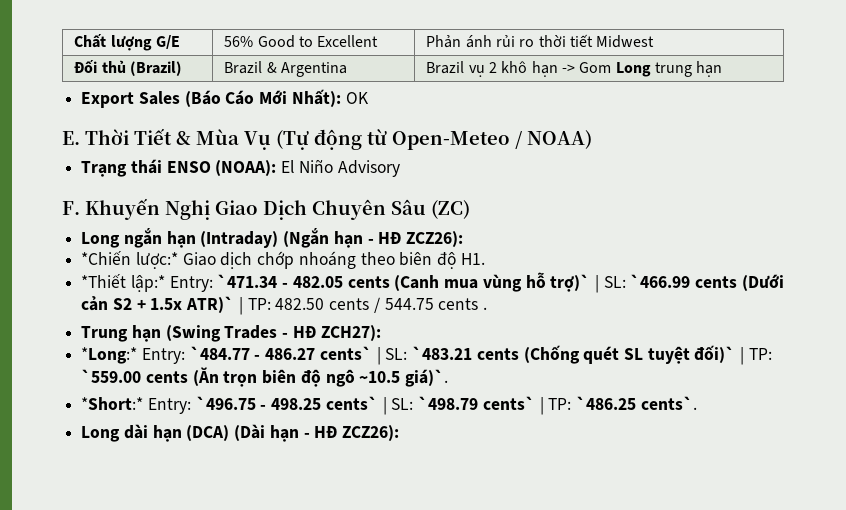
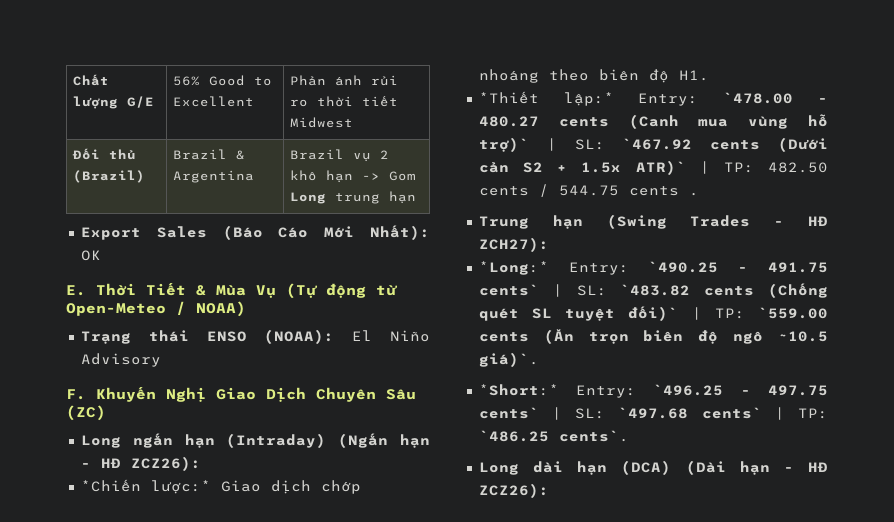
- *Thiết lập:* Entry: `471.34 - 482.05 cents (Canh mua vùng hỗ trợ)` | SL: `466.99 cents (Dưới cản S2 + 1.5x ATR)` | TP: 482.50 cents / 544.75 cents .
+ *Thiết lập:* Entry: `478.00 - 480.27 cents (Canh mua vùng hỗ trợ)` | SL: `467.92 cents (Dưới cản S2 + 1.5x ATR)` | TP: 482.50 cents / 544.75 cents .
- *Long:* Entry: `484.77 - 486.27 cents` | SL: `483.21 cents (Chống quét SL tuyệt đối)` | TP: `559.00 cents (Ăn trọn biên độ ngô ~10.5 giá)`.
+ *Long:* Entry: `490.25 - 491.75 cents` | SL: `483.82 cents (Chống quét SL tuyệt đối)` | TP: `559.00 cents (Ăn trọn biên độ ngô ~10.5 giá)`.
- *Short:* Entry: `496.75 - 498.25 cents` | SL: `498.79 cents` | TP: `486.25 cents`.
+ *Short:* Entry: `496.25 - 497.75 cents` | SL: `497.68 cents` | TP: `486.25 cents`.

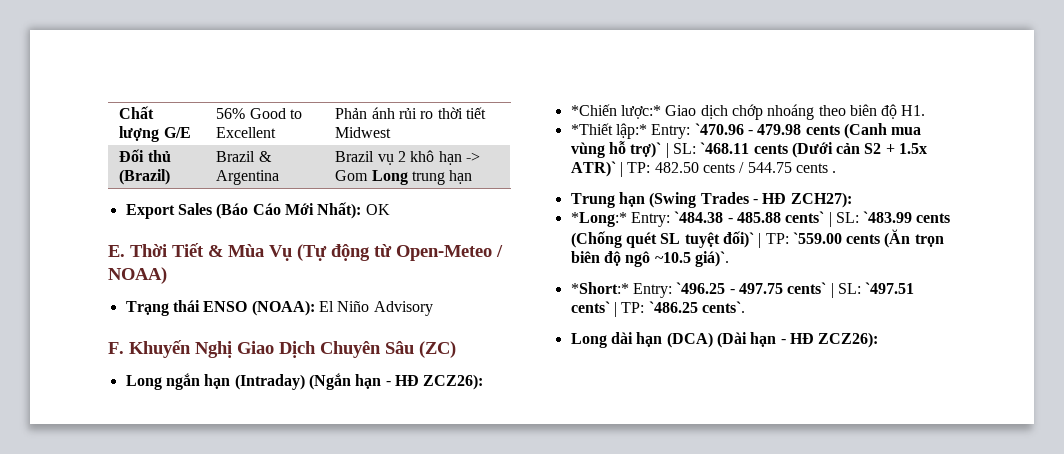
- *Thiết lập:* Entry: `478.00 - 480.27 cents (Canh mua vùng hỗ trợ)` | SL: `467.92 cents (Dưới cản S2 + 1.5x ATR)` | TP: 482.50 cents / 544.75 cents .
+ *Thiết lập:* Entry: `470.96 - 479.98 cents (Canh mua vùng hỗ trợ)` | SL: `468.11 cents (Dưới cản S2 + 1.5x ATR)` | TP: 482.50 cents / 544.75 cents .
- *Long:* Entry: `490.25 - 491.75 cents` | SL: `483.82 cents (Chống quét SL tuyệt đối)` | TP: `559.00 cents (Ăn trọn biên độ ngô ~10.5 giá)`.
+ *Long:* Entry: `484.38 - 485.88 cents` | SL: `483.99 cents (Chống quét SL tuyệt đối)` | TP: `559.00 cents (Ăn trọn biên độ ngô ~10.5 giá)`.
- *Short:* Entry: `496.25 - 497.75 cents` | SL: `497.68 cents` | TP: `486.25 cents`.
+ *Short:* Entry: `496.25 - 497.75 cents` | SL: `497.51 cents` | TP: `486.25 cents`.

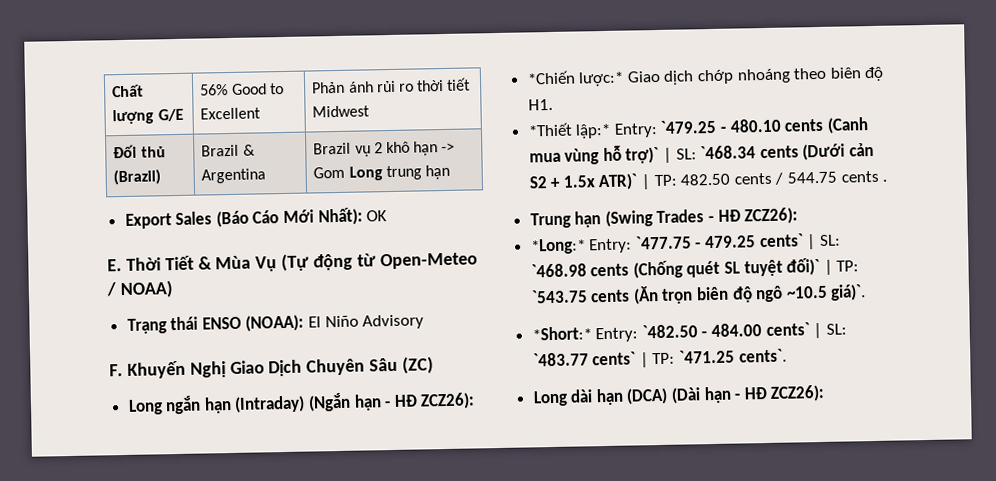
- *Thiết lập:* Entry: `470.96 - 479.98 cents (Canh mua vùng hỗ trợ)` | SL: `468.11 cents (Dưới cản S2 + 1.5x ATR)` | TP: 482.50 cents / 544.75 cents .
+ *Thiết lập:* Entry: `479.25 - 480.10 cents (Canh mua vùng hỗ trợ)` | SL: `468.34 cents (Dưới cản S2 + 1.5x ATR)` | TP: 482.50 cents / 544.75 cents .
- Trung hạn (Swing Trades - HĐ ZCH27):
+ Trung hạn (Swing Trades - HĐ ZCZ26):
- *Long:* Entry: `484.38 - 485.88 cents` | SL: `483.99 cents (Chống quét SL tuyệt đối)` | TP: `559.00 cents (Ăn trọn biên độ ngô ~10.5 giá)`.
+ *Long:* Entry: `477.75 - 479.25 cents` | SL: `468.98 cents (Chống quét SL tuyệt đối)` | TP: `543.75 cents (Ăn trọn biên độ ngô ~10.5 giá)`.
- *Short:* Entry: `496.25 - 497.75 cents` | SL: `497.51 cents` | TP: `486.25 cents`.
+ *Short:* Entry: `482.50 - 484.00 cents` | SL: `483.77 cents` | TP: `471.25 cents`.

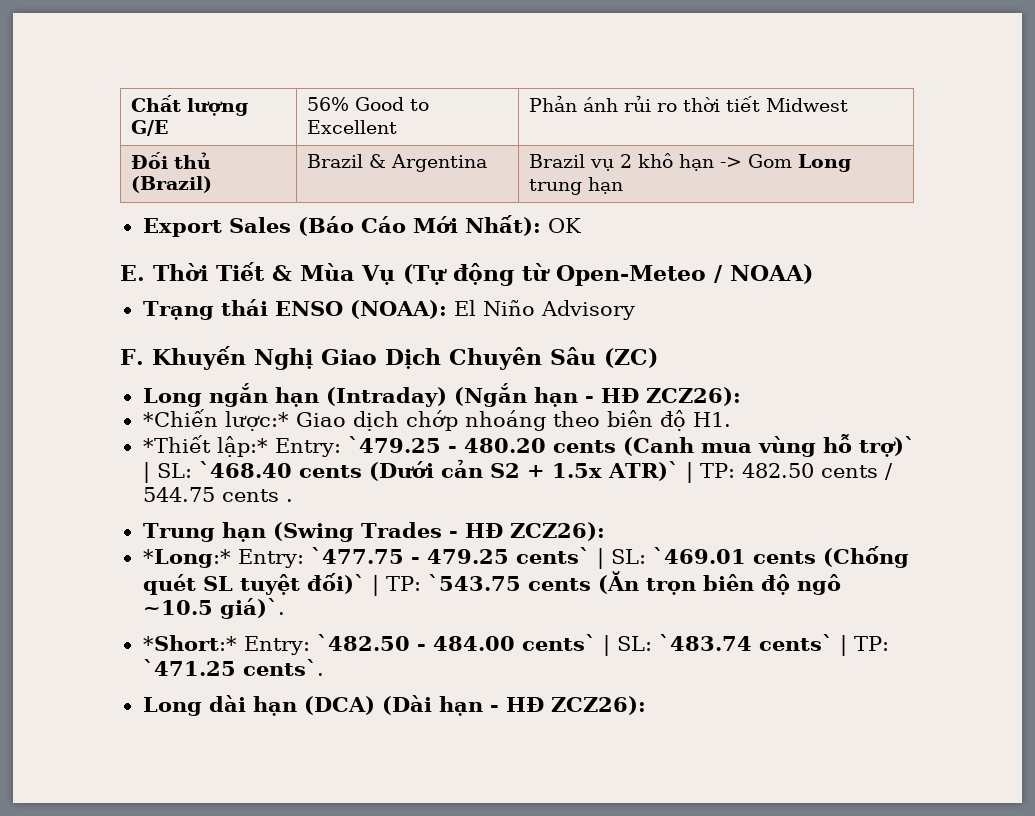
- *Thiết lập:* Entry: `479.25 - 480.10 cents (Canh mua vùng hỗ trợ)` | SL: `468.34 cents (Dưới cản S2 + 1.5x ATR)` | TP: 482.50 cents / 544.75 cents .
+ *Thiết lập:* Entry: `479.25 - 480.20 cents (Canh mua vùng hỗ trợ)` | SL: `468.40 cents (Dưới cản S2 + 1.5x ATR)` | TP: 482.50 cents / 544.75 cents .
- *Long:* Entry: `477.75 - 479.25 cents` | SL: `468.98 cents (Chống quét SL tuyệt đối)` | TP: `543.75 cents (Ăn trọn biên độ ngô ~10.5 giá)`.
+ *Long:* Entry: `477.75 - 479.25 cents` | SL: `469.01 cents (Chống quét SL tuyệt đối)` | TP: `543.75 cents (Ăn trọn biên độ ngô ~10.5 giá)`.
- *Short:* Entry: `482.50 - 484.00 cents` | SL: `483.77 cents` | TP: `471.25 cents`.
+ *Short:* Entry: `482.50 - 484.00 cents` | SL: `483.74 cents` | TP: `471.25 cents`.

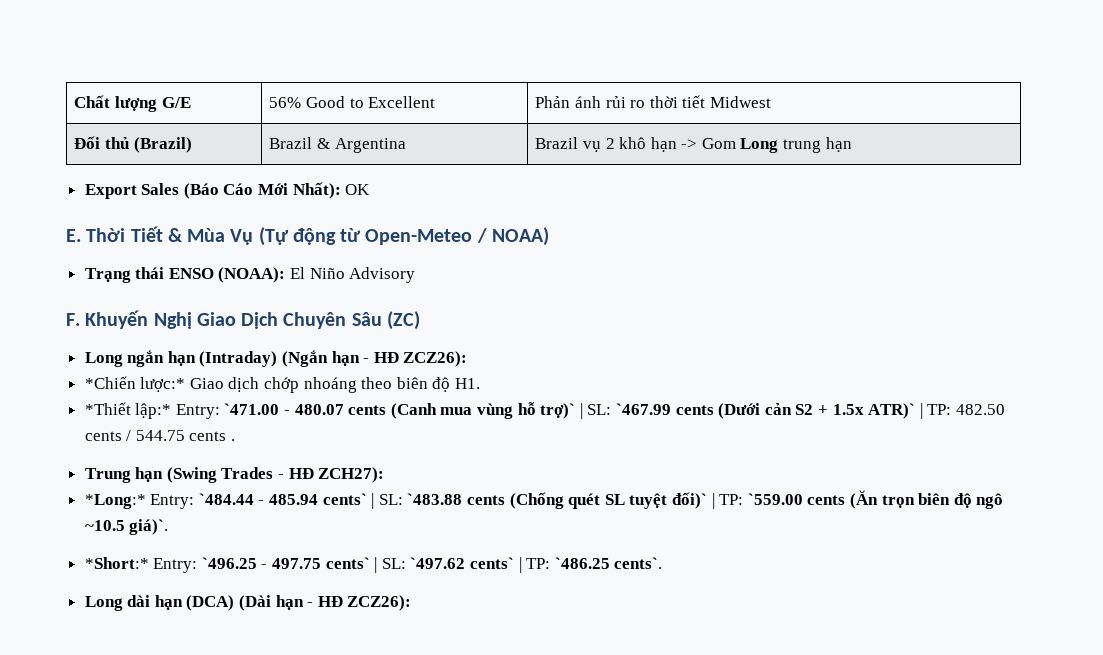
- *Thiết lập:* Entry: `479.25 - 480.20 cents (Canh mua vùng hỗ trợ)` | SL: `468.40 cents (Dưới cản S2 + 1.5x ATR)` | TP: 482.50 cents / 544.75 cents .
+ *Thiết lập:* Entry: `471.00 - 480.07 cents (Canh mua vùng hỗ trợ)` | SL: `467.99 cents (Dưới cản S2 + 1.5x ATR)` | TP: 482.50 cents / 544.75 cents .
- Trung hạn (Swing Trades - HĐ ZCZ26):
+ Trung hạn (Swing Trades - HĐ ZCH27):
- *Long:* Entry: `477.75 - 479.25 cents` | SL: `469.01 cents (Chống quét SL tuyệt đối)` | TP: `543.75 cents (Ăn trọn biên độ ngô ~10.5 giá)`.
+ *Long:* Entry: `484.44 - 485.94 cents` | SL: `483.88 cents (Chống quét SL tuyệt đối)` | TP: `559.00 cents (Ăn trọn biên độ ngô ~10.5 giá)`.
- *Short:* Entry: `482.50 - 484.00 cents` | SL: `483.74 cents` | TP: `471.25 cents`.
+ *Short:* Entry: `496.25 - 497.75 cents` | SL: `497.62 cents` | TP: `486.25 cents`.

